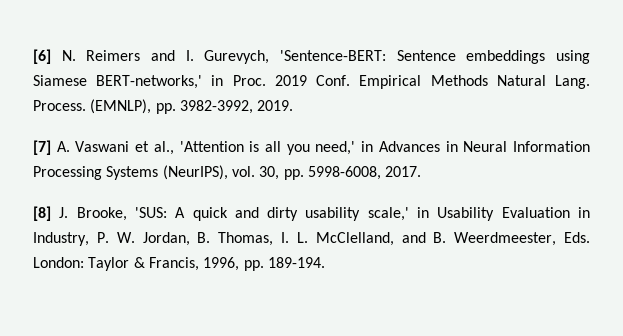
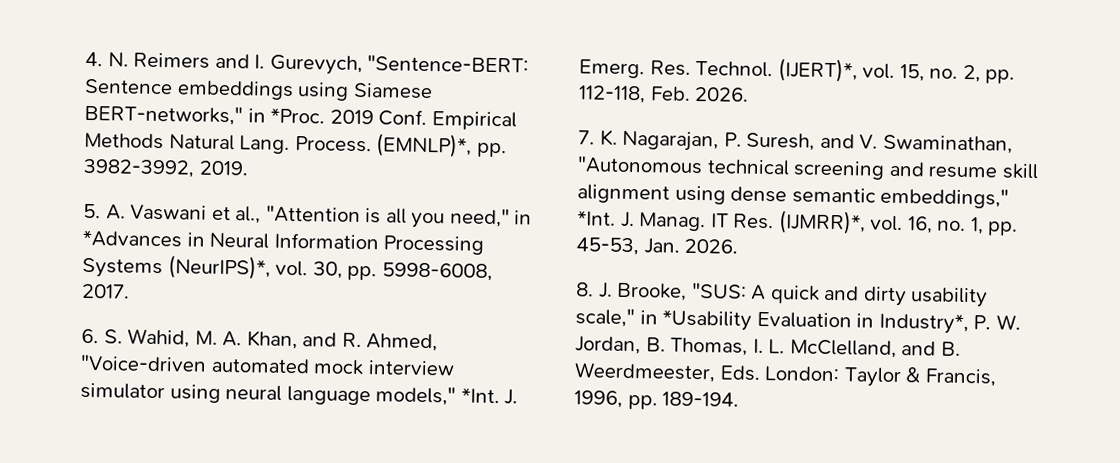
- [6] N. Reimers and I. Gurevych, 'Sentence-BERT: Sentence embeddings using Siamese BERT-networks,' in Proc.
+ 4. N. Reimers and I. Gurevych, "Sentence-BERT: Sentence embeddings using Siamese BERT-networks," in *Proc.
- (EMNLP), pp. 3982-3992, 2019.
+ (EMNLP)*, pp. 3982-3992, 2019.
- [7] A. Vaswani et al., 'Attention is all you need,' in Advances in Neural Information Processing Systems (NeurIPS), vol. 30, pp. 5998-6008, 2017.
+ 5. A. Vaswani et al., "Attention is all you need," in *Advances in Neural Information Processing Systems (NeurIPS)*, vol. 30, pp. 5998-6008, 2017.
- [8] J. Brooke, 'SUS: A quick and dirty usability scale,' in Usability Evaluation in Industry, P. W. Jordan, B. Thomas, I. L. McClelland, and B. Weerdmeester, Eds. London: Taylor & Francis, 1996, pp. 189-194.
+ 6. S. Wahid, M. A. Khan, and R. Ahmed, "Voice-driven automated mock interview simulator using neural language models," *Int. J. Emerg. Res. Technol. (IJERT)*, vol. 15, no. 2, pp. 112-118, Feb. 2026.
+ 7. K. Nagarajan, P. Suresh, and V. Swaminathan, "Autonomous technical screening and resume skill alignment using dense semantic embeddings," *Int. J. Manag. IT Res. (IJMRR)*, vol. 16, no. 1, pp. 45-53, Jan. 2026.
+ 8. J. Brooke, "SUS: A quick and dirty usability scale," in *Usability Evaluation in Industry*, P. W. Jordan, B. Thomas, I. L. McClelland, and B. Weerdmeester, Eds. London: Taylor & Francis, 1996, pp. 189-194.

